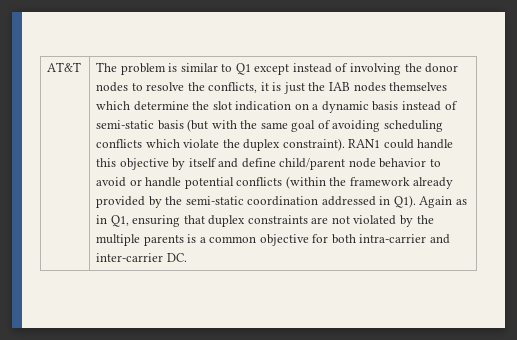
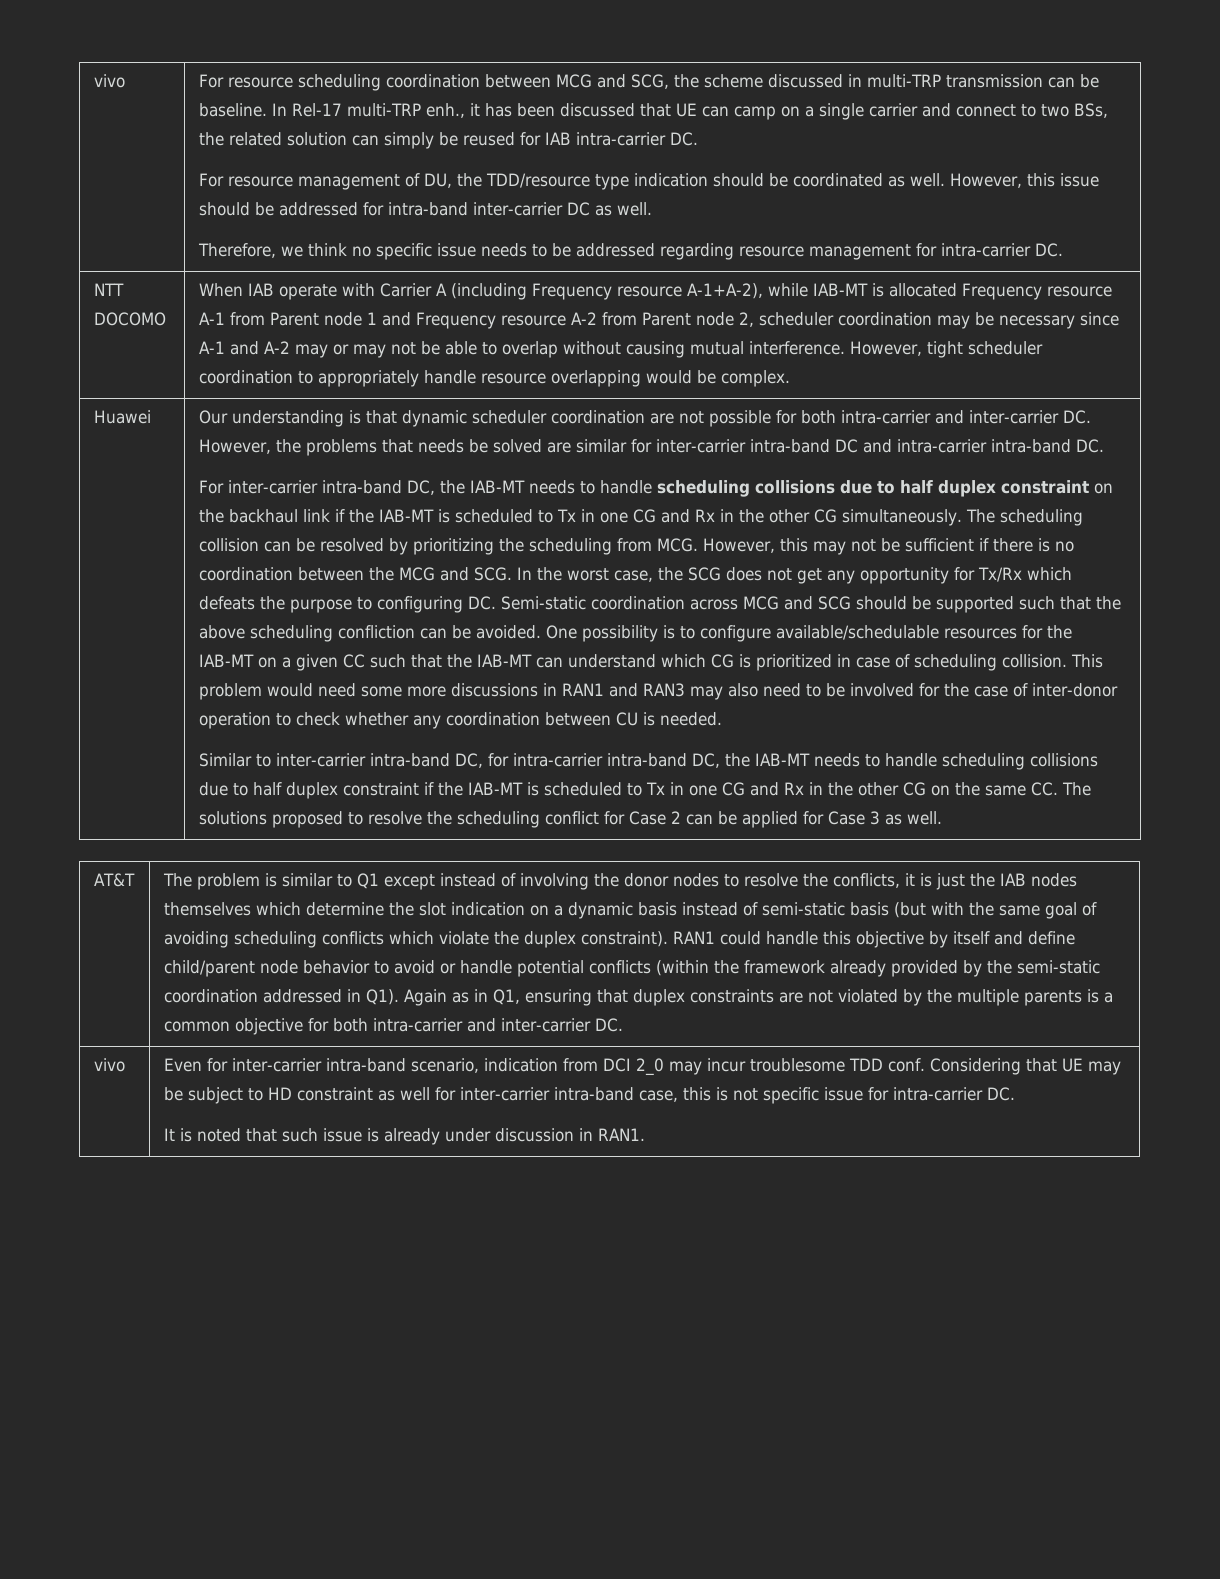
+ vivo | For resource scheduling coordination between MCG and SCG, the scheme discussed in multi-TRP transmission can be baseline. In Rel-17 multi-TRP enh., it has been discussed that UE can camp on a single carrier and connect to two BSs, the related solution can simply be reused for IAB intra-carrier DC.
+ For resource management of DU, the TDD/resource type indication should be coordinated as well. However, this issue should be addressed for intra-band inter-carrier DC as well.
+ Therefore, we think no specific issue needs to be addressed regarding resource management for intra-carrier DC.
+ NTT DOCOMO | When IAB operate with Carrier A (including Frequency resource A-1+A-2), while IAB-MT is allocated Frequency resource A-1 from Parent node 1 and Frequency resource A-2 from Parent node 2, scheduler coordination may be necessary since A-1 and A-2 may or may not be able to overlap without causing mutual interference. However, tight scheduler coordination to appropriately handle resource overlapping would be complex.
+ Huawei | Our understanding is that dynamic scheduler coordination are not possible for both intra-carrier and inter-carrier DC. However, the problems that needs be solved are similar for inter-carrier intra-band DC and intra-carrier intra-band DC.
+ For inter-carrier intra-band DC, the IAB-MT needs to handle scheduling collisions due to half duplex constraint on the backhaul link if the IAB-MT is scheduled to Tx in one CG and Rx in the other CG simultaneously. The scheduling collision can be resolved by prioritizing the scheduling from MCG. However, this may not be sufficient if there is no coordination between the MCG and SCG. In the worst case, the SCG does not get any opportunity for Tx/Rx which defeats the purpose to configuring DC. Semi-static coordination across MCG and SCG should be supported such that the above scheduling confliction can be avoided. One possibility is to configure available/schedulable resources for the IAB-MT on a given CC such that the IAB-MT can understand which CG is prioritized in case of scheduling collision. This problem would need some more discussions in RAN1 and RAN3 may also need to be involved for the case of inter-donor operation to check whether any coordination between CU is needed.
+ Similar to inter-carrier intra-band DC, for intra-carrier intra-band DC, the IAB-MT needs to handle scheduling collisions due to half duplex constraint if the IAB-MT is scheduled to Tx in one CG and Rx in the other CG on the same CC. The solutions proposed to resolve the scheduling conflict for Case 2 can be applied for Case 3 as well.
+ vivo | Even for inter-carrier intra-band scenario, indication from DCI 2_0 may incur troublesome TDD conf. Considering that UE may be subject to HD constraint as well for inter-carrier intra-band case, this is not specific issue for intra-carrier DC.
+ It is noted that such issue is already under discussion in RAN1.

